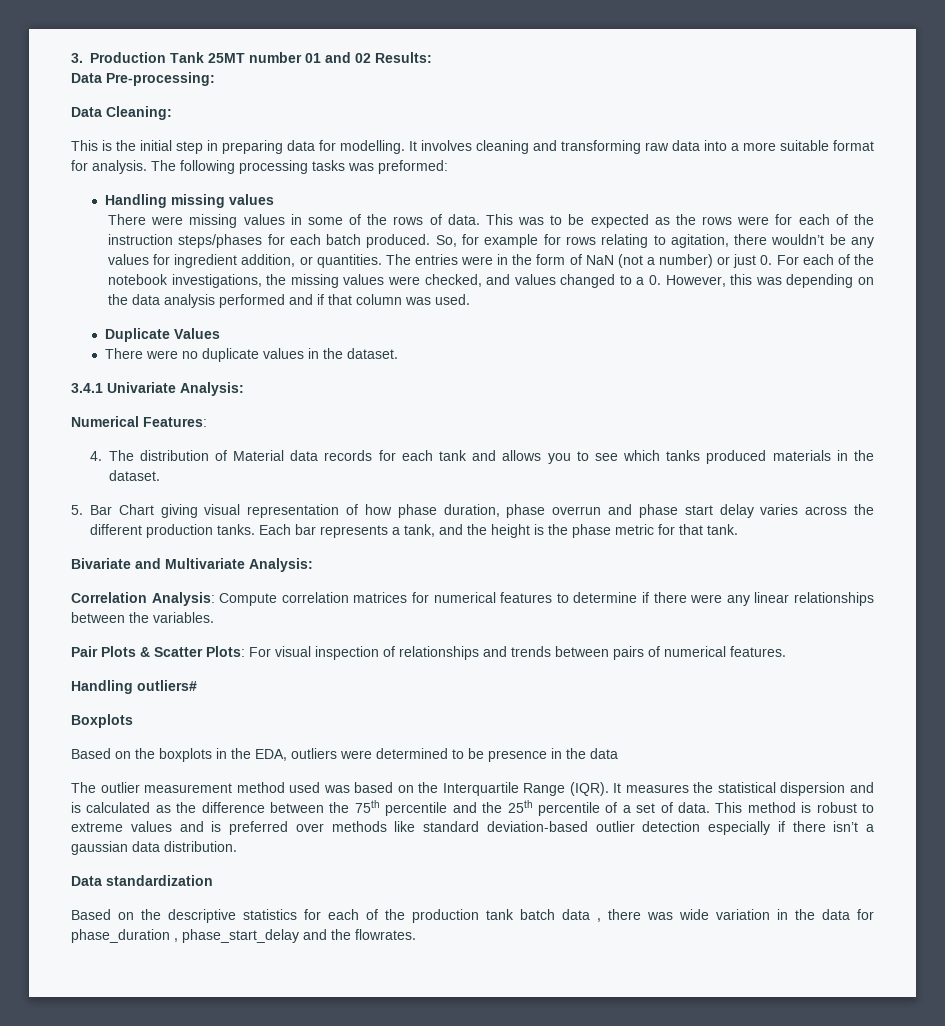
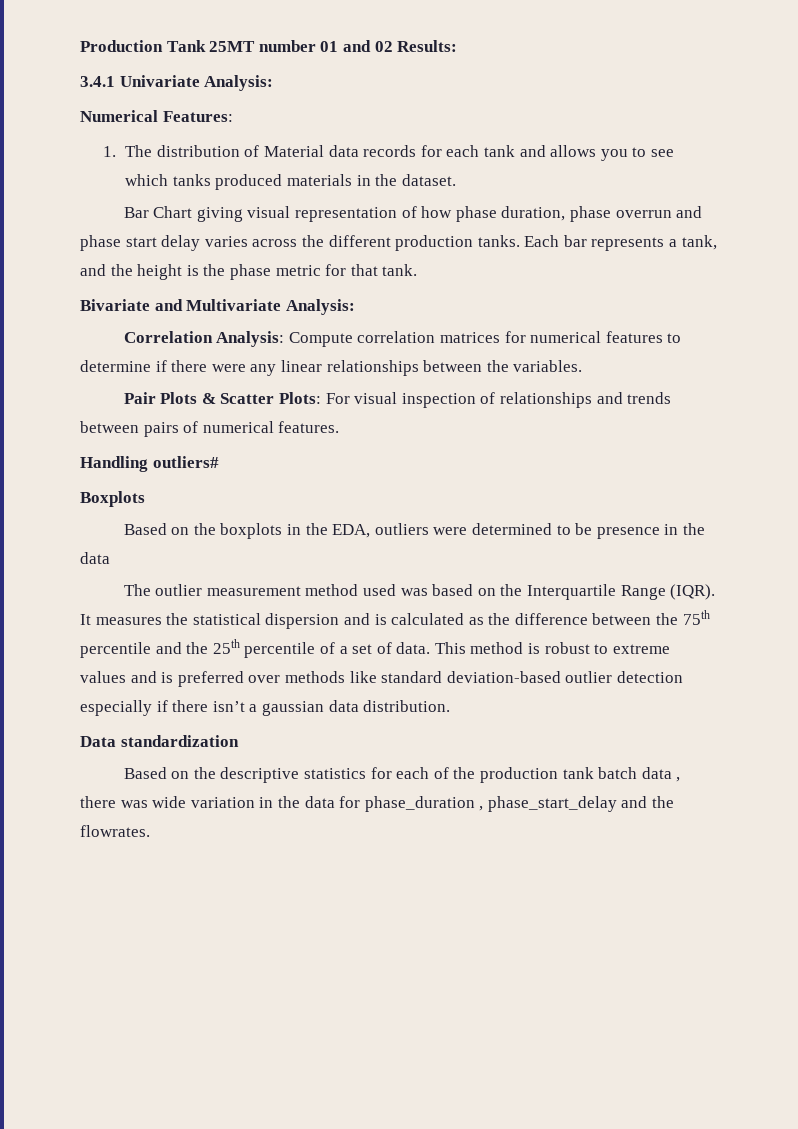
- 3. Production Tank 25MT number 01 and 02 Results:
+ Production Tank 25MT number 01 and 02 Results:
- Data Pre-processing:
- Data Cleaning:
- This is the initial step in preparing data for modelling. It involves cleaning and transforming raw data into a more suitable format for analysis. The following processing tasks was preformed:
- Handling missing values
- There were missing values in some of the rows of data. This was to be expected as the rows were for each of the instruction steps/phases for each batch produced. So, for example for rows relating to agitation, there wouldn’t be any values for ingredient addition, or quantities. The entries were in the form of NaN (not a number) or just 0. For each of the notebook investigations, the missing values were checked, and values changed to a 0. However, this was depending on the data analysis performed and if that column was used.
- Duplicate Values
- There were no duplicate values in the dataset.
- 4. The distribution of Material data records for each tank and allows you to see which tanks produced materials in the dataset.
+ 1. The distribution of Material data records for each tank and allows you to see which tanks produced materials in the dataset.
- 5. Bar Chart giving visual representation of how phase duration, phase overrun and phase start delay varies across the different production tanks.
+ Bar Chart giving visual representation of how phase duration, phase overrun and phase start delay varies across the different production tanks.

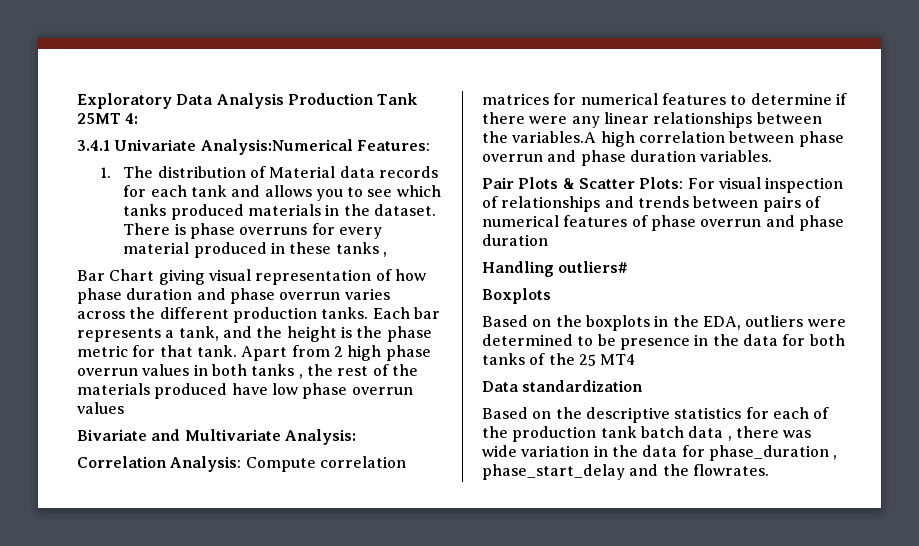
- Production Tank 25MT number 01 and 02 Results:
+ Exploratory Data Analysis Production Tank 25MT 4:
- 3.4.1 Univariate Analysis:
- Numerical Features:
+ 3.4.1 Univariate Analysis:Numerical Features:
+ There is phase overruns for every material produced in these tanks ,
- Bar Chart giving visual representation of how phase duration, phase overrun and phase start delay varies across the different production tanks.
+ Bar Chart giving visual representation of how phase duration and phase overrun varies across the different production tanks.
+ Apart from 2 high phase overrun values in both tanks , the rest of the materials produced have low phase overrun values
- Correlation Analysis: Compute correlation matrices for numerical features to determine if there were any linear relationships between the variables.
+ Correlation Analysis: Compute correlation matrices for numerical features to determine if there were any linear relationships between the variables.A high correlation between phase overrun and phase duration variables.
- Pair Plots & Scatter Plots: For visual inspection of relationships and trends between pairs of numerical features.
+ Pair Plots & Scatter Plots: For visual inspection of relationships and trends between pairs of numerical features of phase overrun and phase duration
- Based on the boxplots in the EDA, outliers were determined to be presence in the data
- The outlier measurement method used was based on the Interquartile Range (IQR). It measures the statistical dispersion and is calculated as the difference between the 75th percentile and the 25th percentile of a set of data. This method is robust to extreme values and is preferred over methods like standard deviation-based outlier detection especially if there isn’t a gaussian data distribution.
+ Based on the boxplots in the EDA, outliers were determined to be presence in the data for both tanks of the 25 MT4

